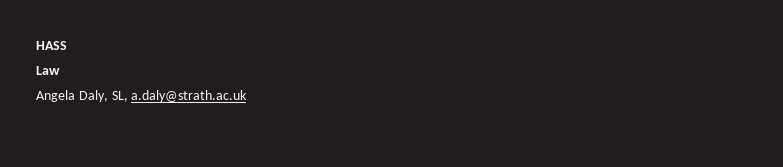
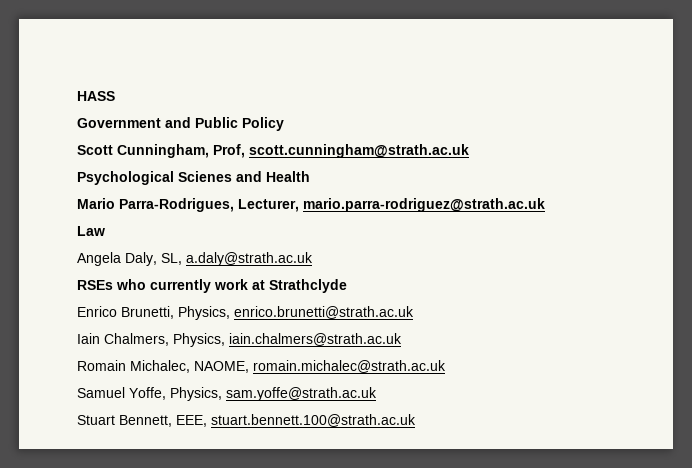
+ Government and Public Policy
+ Scott Cunningham, Prof, scott.cunningham@strath.ac.uk
+ Psychological Scienes and Health
+ Mario Parra-Rodrigues, Lecturer, mario.parra-rodriguez@strath.ac.uk
+ RSEs who currently work at Strathclyde
+ Enrico Brunetti, Physics, enrico.brunetti@strath.ac.uk
+ Iain Chalmers, Physics, iain.chalmers@strath.ac.uk
+ Romain Michalec, NAOME, romain.michalec@strath.ac.uk
+ Samuel Yoffe, Physics, sam.yoffe@strath.ac.uk
+ Stuart Bennett, EEE, stuart.bennett.100@strath.ac.uk

